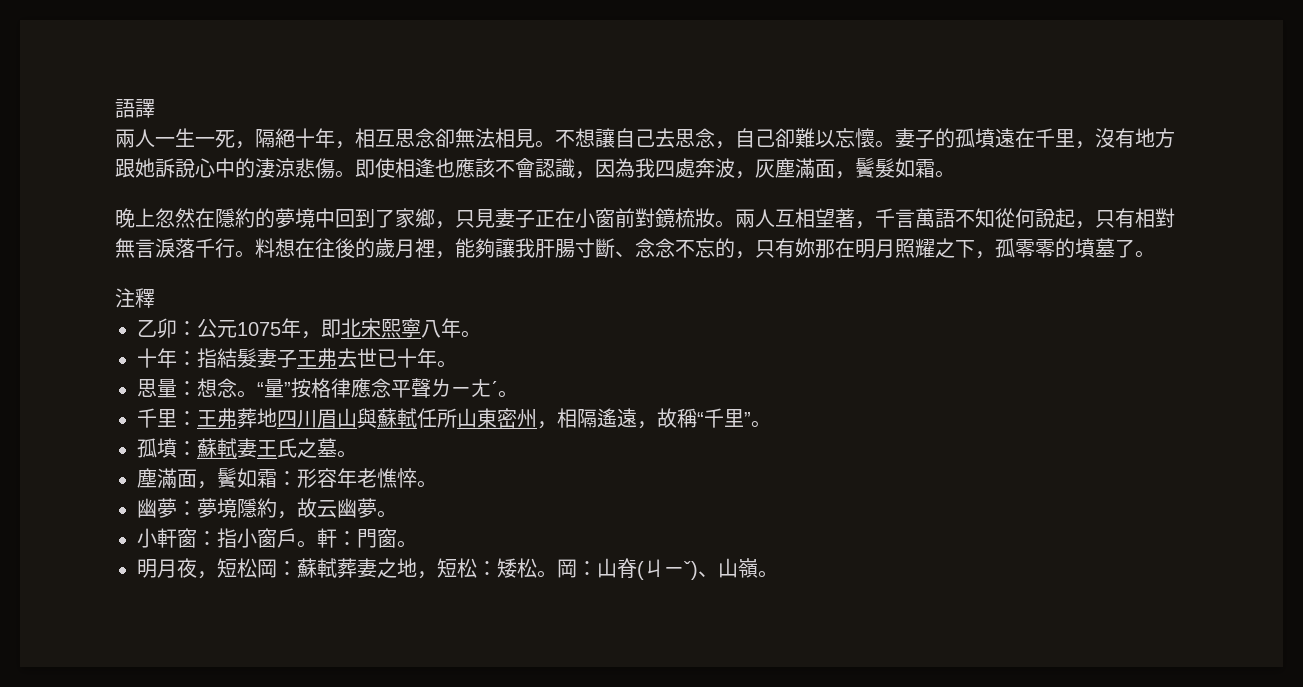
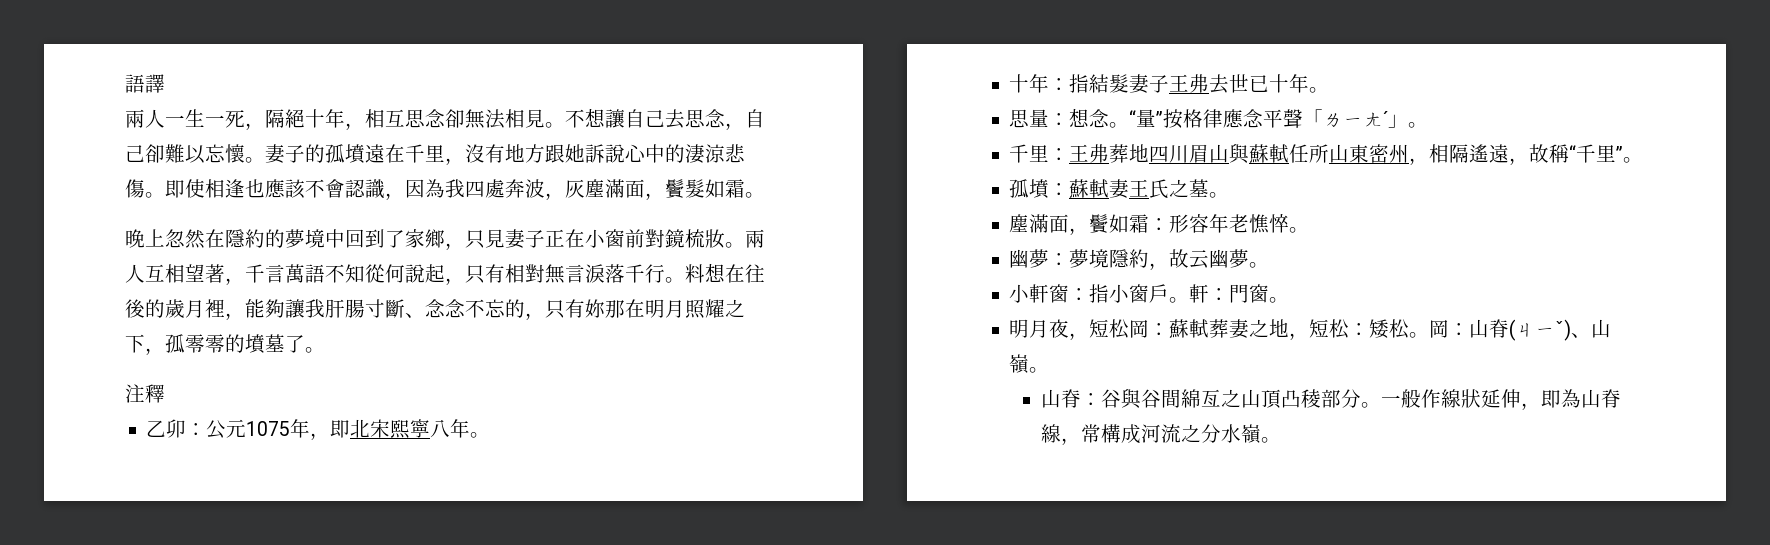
- “量”按格律應念平聲ㄌㄧㄤˊ。
+ “量”按格律應念平聲「ㄌㄧㄤˊ」。
+ 山脊：谷與谷間綿亙之山頂凸稜部分。一般作線狀延伸，即為山脊線，常構成河流之分水嶺。

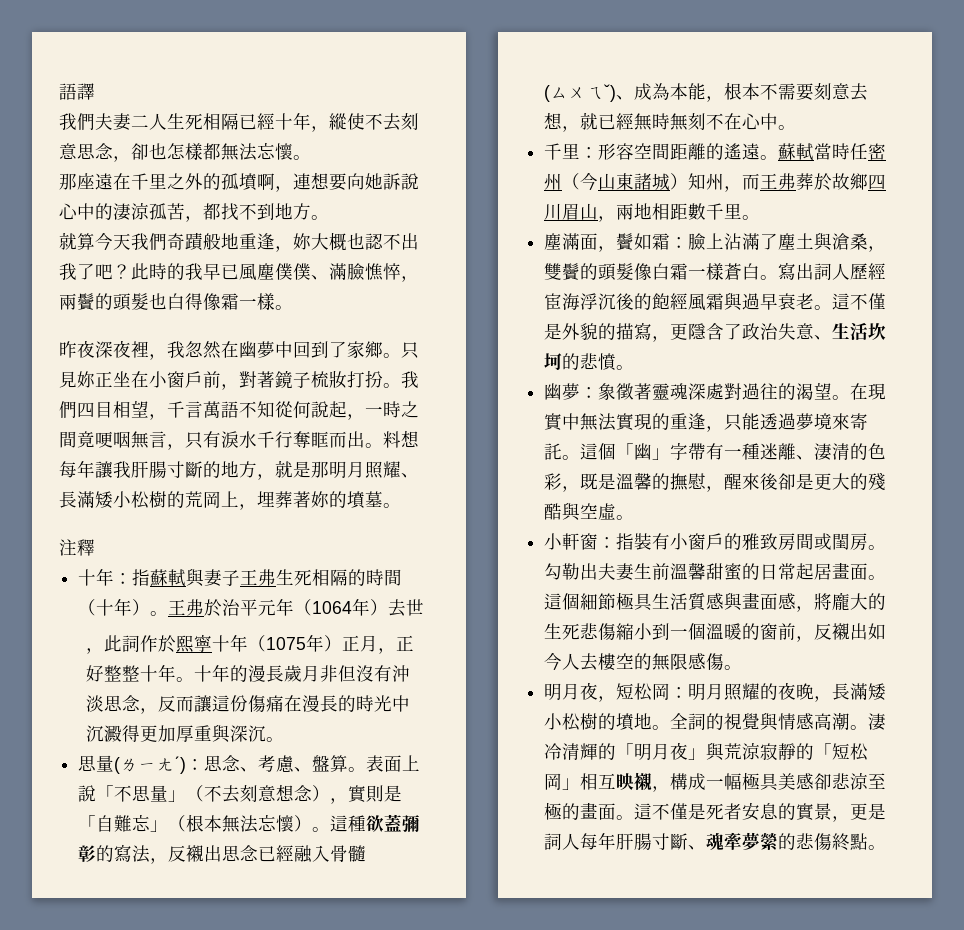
- 兩人一生一死，隔絕十年，相互思念卻無法相見。不想讓自己去思念，自己卻難以忘懷。妻子的孤墳遠在千里，沒有地方跟她訴說心中的淒涼悲傷。即使相逢也應該不會認識，因為我四處奔波，灰塵滿面，鬢髮如霜。
- 晚上忽然在隱約的夢境中回到了家鄉，只見妻子正在小窗前對鏡梳妝。兩人互相望著，千言萬語不知從何說起，只有相對無言淚落千行。料想在往後的歲月裡，能夠讓我肝腸寸斷、念念不忘的，只有妳那在明月照耀之下，孤零零的墳墓了。
+ 我們夫妻二人生死相隔已經十年，縱使不去刻意思念，卻也怎樣都無法忘懷。
+ 那座遠在千里之外的孤墳啊，連想要向她訴說心中的淒涼孤苦，都找不到地方。
+ 就算今天我們奇蹟般地重逢，妳大概也認不出我了吧？此時的我早已風塵僕僕、滿臉憔悴，兩鬢的頭髮也白得像霜一樣。
+ 昨夜深夜裡，我忽然在幽夢中回到了家鄉。只見妳正坐在小窗戶前，對著鏡子梳妝打扮。我們四目相望，千言萬語不知從何說起，一時之間竟哽咽無言，只有淚水千行奪眶而出。料想每年讓我肝腸寸斷的地方，就是那明月照耀、長滿矮小松樹的荒岡上，埋葬著妳的墳墓。
  注釋
- 乙卯：公元1075年，即北宋熙寧八年。
- 十年：指結髮妻子王弗去世已十年。
- 思量：想念。“量”按格律應念平聲「ㄌㄧㄤˊ」。
- 千里：王弗葬地四川眉山與蘇軾任所山東密州，相隔遙遠，故稱“千里”。
- 孤墳：蘇軾妻王氏之墓。
+ 十年：指蘇軾與妻子王弗生死相隔的時間（十年）。王弗於治平元年（1064年）去世
+ ，此詞作於熙寧十年（1075年）正月，正好整整十年。十年的漫長歲月非但沒有沖淡思念，反而讓這份傷痛在漫長的時光中沉澱得更加厚重與深沉。
+ 思量(ㄌㄧㄤˊ)：思念、考慮、盤算。表面上說「不思量」（不去刻意想念），實則是「自難忘」（根本無法忘懷）。這種欲蓋彌彰的寫法，反襯出思念已經融入骨髓(ㄙㄨㄟˇ)、成為本能，根本不需要刻意去想，就已經無時無刻不在心中。
+ 千里：形容空間距離的遙遠。蘇軾當時任密州（今山東諸城）知州，而王弗葬於故鄉四川眉山，兩地相距數千里。
- 塵滿面，鬢如霜：形容年老憔悴。
- 幽夢：夢境隱約，故云幽夢。
- 小軒窗：指小窗戶。軒：門窗。
+ 塵滿面，鬢如霜：臉上沾滿了塵土與滄桑，雙鬢的頭髮像白霜一樣蒼白。寫出詞人歷經宦海浮沉後的飽經風霜與過早衰老。這不僅是外貌的描寫，更隱含了政治失意、生活坎坷的悲憤。
+ 幽夢：象徵著靈魂深處對過往的渴望。在現實中無法實現的重逢，只能透過夢境來寄託。這個「幽」字帶有一種迷離、淒清的色彩，既是溫馨的撫慰，醒來後卻是更大的殘酷與空虛。
+ 小軒窗：指裝有小窗戶的雅致房間或閨房。勾勒出夫妻生前溫馨甜蜜的日常起居畫面。這個細節極具生活質感與畫面感，將龐大的生死悲傷縮小到一個溫暖的窗前，反襯出如今人去樓空的無限感傷。
- 明月夜，短松岡：蘇軾葬妻之地，短松：矮松。岡：山脊(ㄐㄧˇ)、山嶺。
- 山脊：谷與谷間綿亙之山頂凸稜部分。一般作線狀延伸，即為山脊線，常構成河流之分水嶺。
+ 明月夜，短松岡：明月照耀的夜晚，長滿矮小松樹的墳地。全詞的視覺與情感高潮。淒冷清輝的「明月夜」與荒涼寂靜的「短松岡」相互映襯，構成一幅極具美感卻悲涼至極的畫面。這不僅是死者安息的實景，更是詞人每年肝腸寸斷、魂牽夢縈的悲傷終點。

